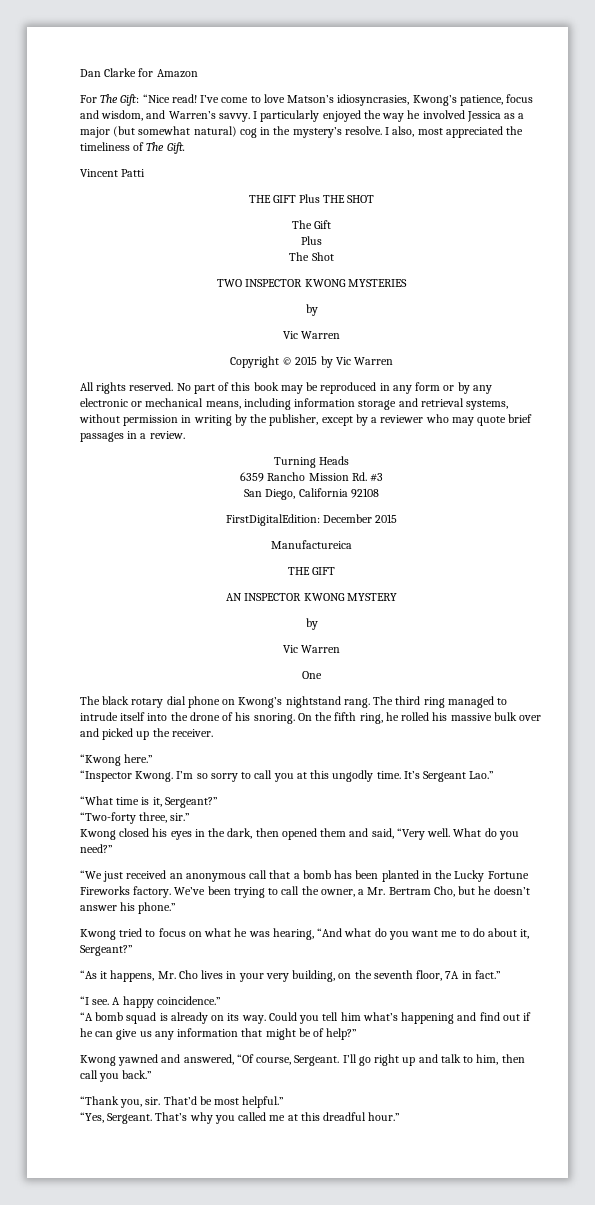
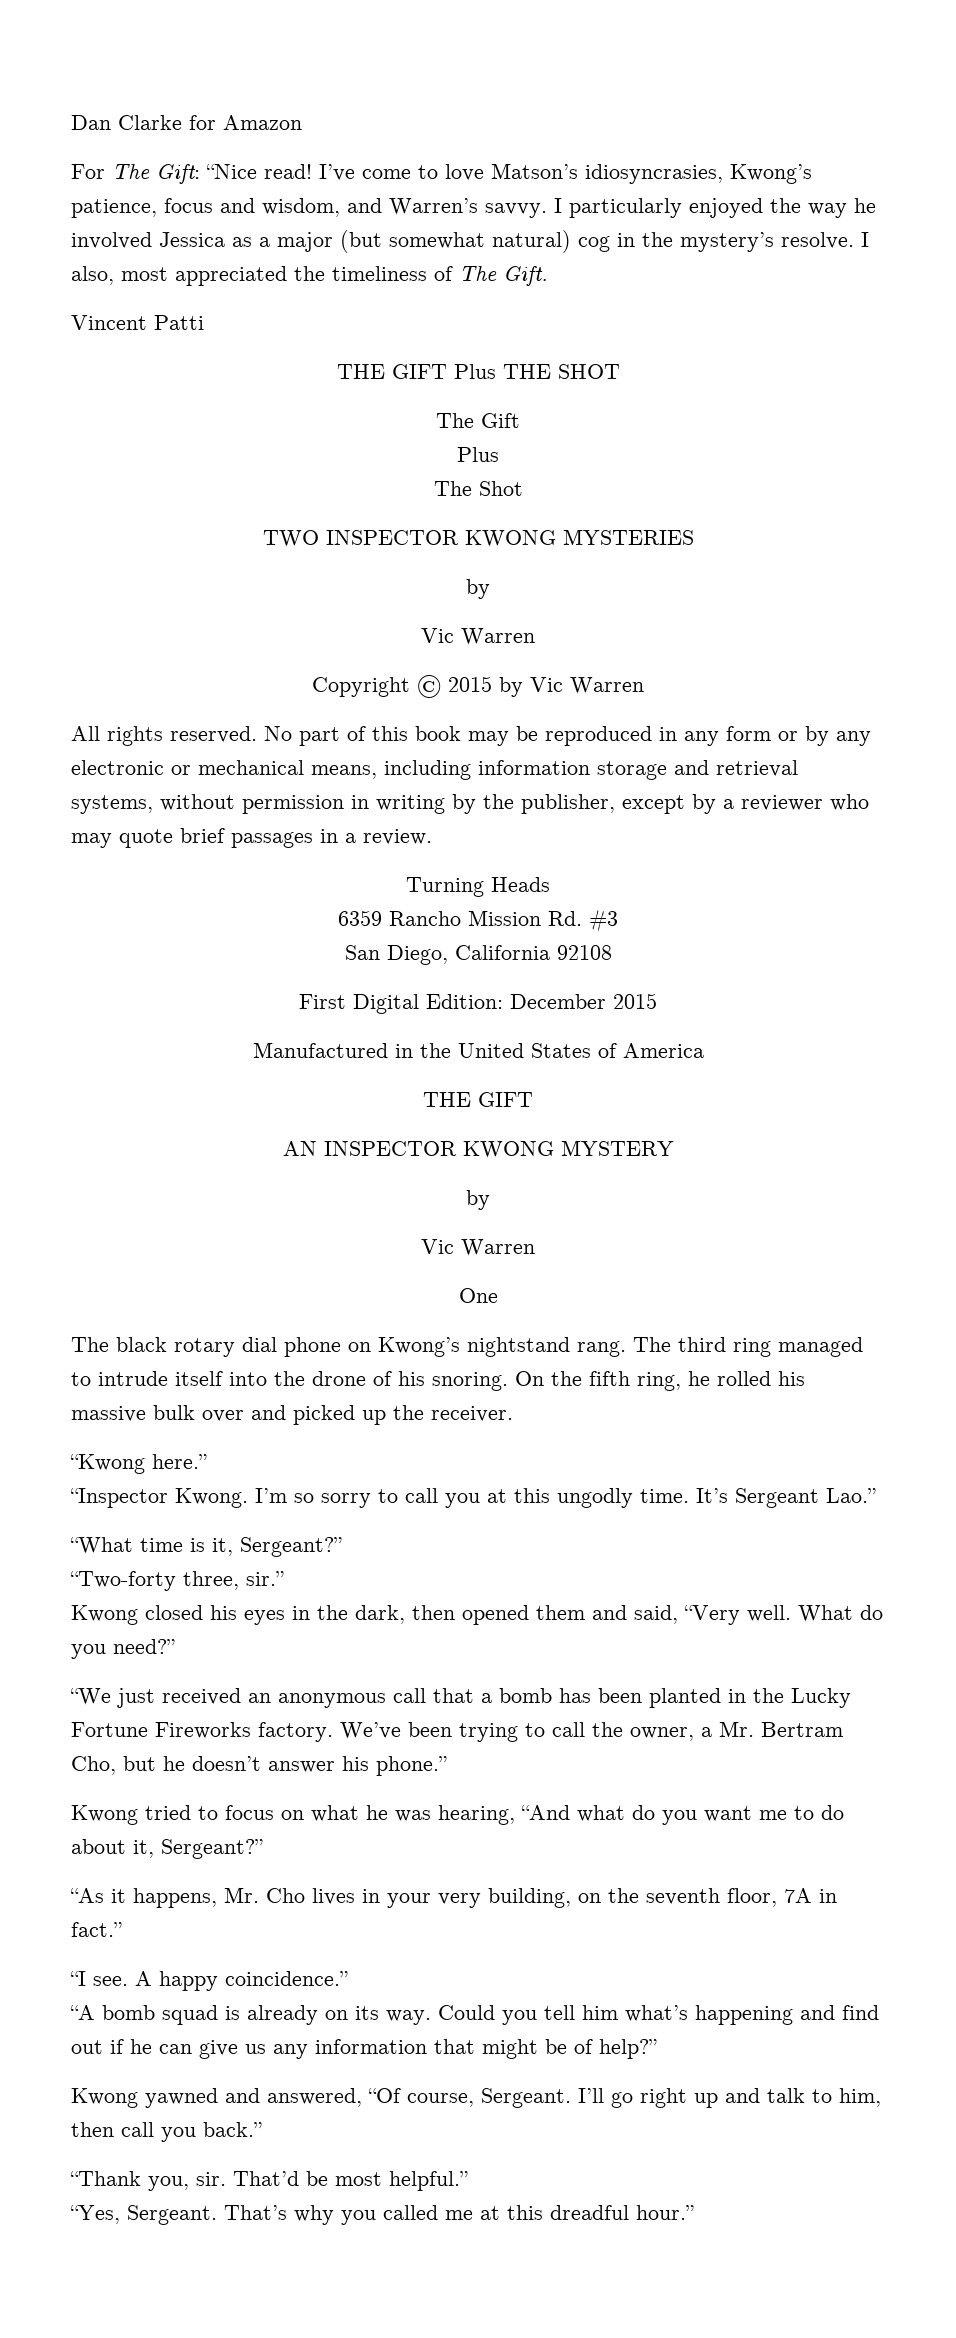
- FirstDigitalEdition: December 2015
+ First Digital Edition: December 2015
- Manufactureica
+ Manufactured in the United States of America

